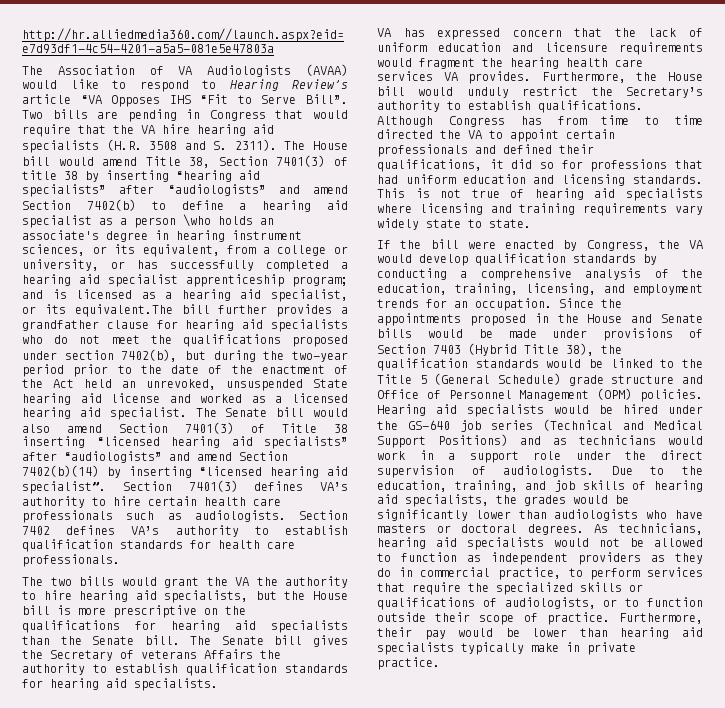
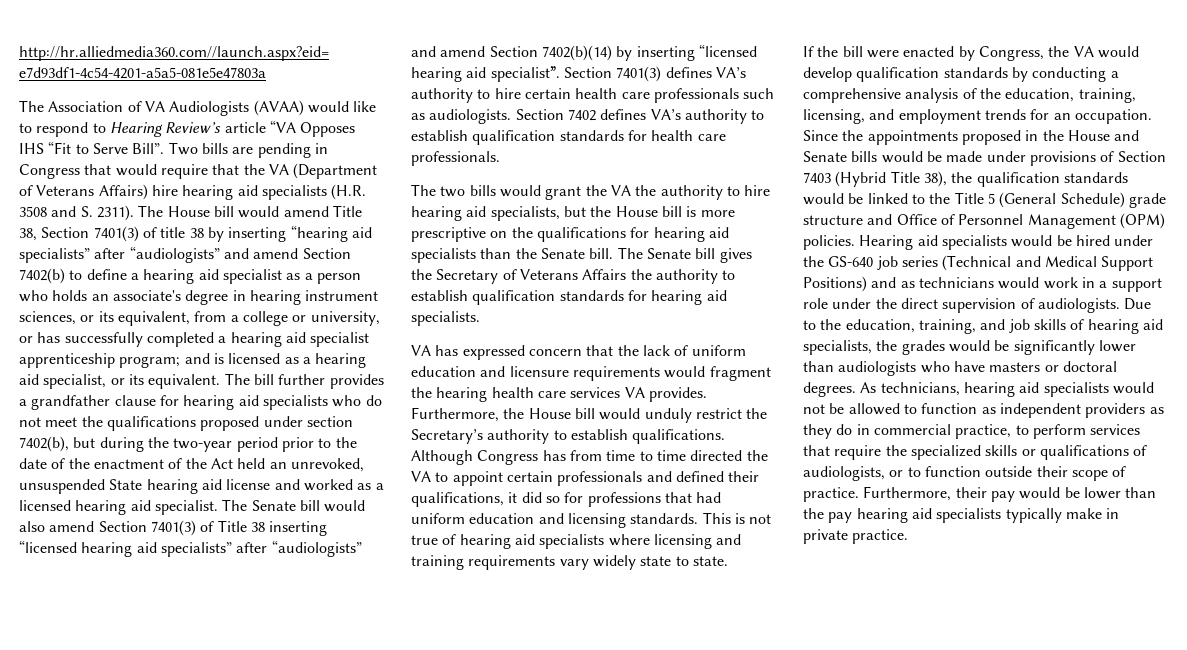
- Two bills are pending in Congress that would require that the VA hire hearing aid specialists (H.R. 3508 and S. 2311).
+ Two bills are pending in Congress that would require that the VA (Department of Veterans Affairs) hire hearing aid specialists (H.R. 3508 and S. 2311).
- The House bill would amend Title 38, Section 7401(3) of title 38 by inserting “hearing aid specialists” after “audiologists” and amend Section 7402(b) to define a hearing aid specialist as a person \who holds an associate's degree in hearing instrument sciences, or its equivalent, from a college or university, or has successfully completed a hearing aid specialist apprenticeship program;
+ The House bill would amend Title 38, Section 7401(3) of title 38 by inserting “hearing aid specialists” after “audiologists” and amend Section 7402(b) to define a hearing aid specialist as a person who holds an associate's degree in hearing instrument sciences, or its equivalent, from a college or university, or has successfully completed a hearing aid specialist apprenticeship program;
- and is licensed as a hearing aid specialist, or its equivalent.The bill further provides a grandfather clause for hearing aid specialists who do not meet the qualifications proposed under section 7402(b), but during the two-year period prior to the date of the enactment of the Act held an unrevoked, unsuspended State hearing aid license and worked as a licensed hearing aid specialist.
+ and is licensed as a hearing aid specialist, or its equivalent. The bill further provides a grandfather clause for hearing aid specialists who do not meet the qualifications proposed under section 7402(b), but during the two-year period prior to the date of the enactment of the Act held an unrevoked, unsuspended State hearing aid license and worked as a licensed hearing aid specialist.
- The Senate bill gives the Secretary of veterans Affairs the authority to establish qualification standards for hearing aid specialists.
+ The Senate bill gives the Secretary of Veterans Affairs the authority to establish qualification standards for hearing aid specialists.
- Furthermore, their pay would be lower than hearing aid specialists typically make in private practice.
+ Furthermore, their pay would be lower than the pay hearing aid specialists typically make in private practice.

